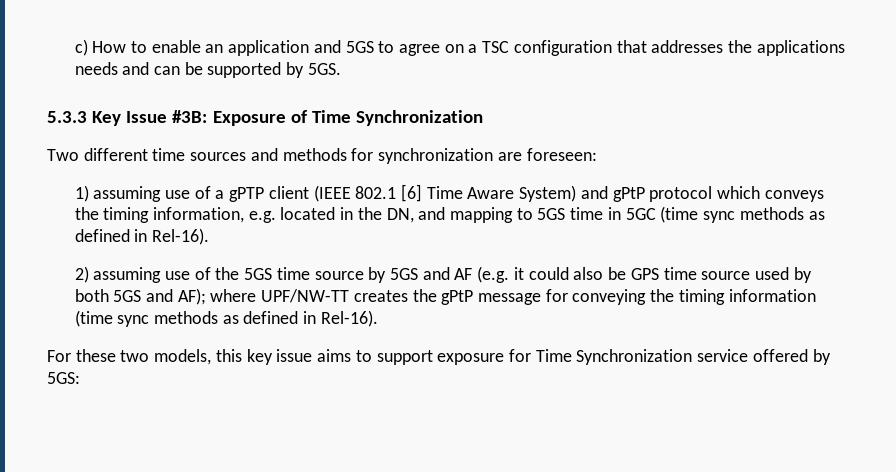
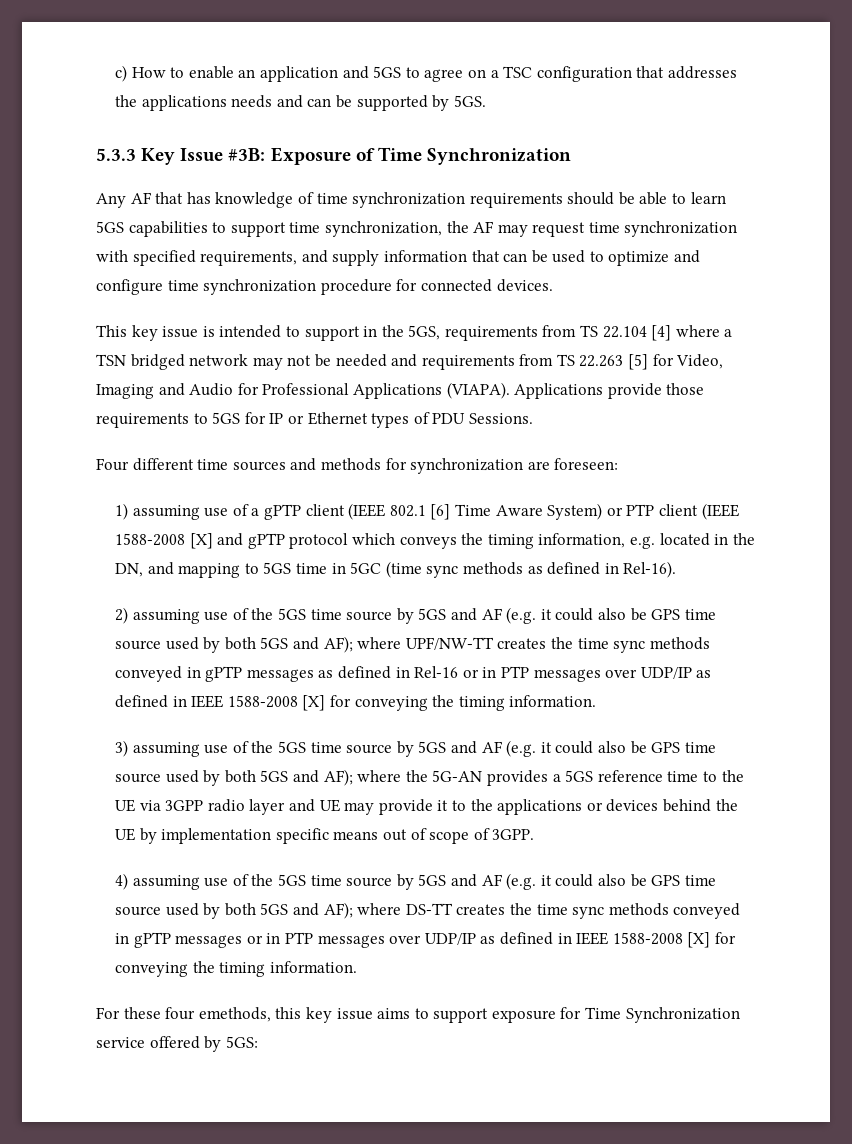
- Two different time sources and methods for synchronization are foreseen:
+ Any AF that has knowledge of time synchronization requirements should be able to learn 5GS capabilities to support time synchronization, the AF may request time synchronization with specified requirements, and supply information that can be used to optimize and configure time synchronization procedure for connected devices.
+ This key issue is intended to support in the 5GS, requirements from TS 22.104 [4] where a TSN bridged network may not be needed and requirements from TS 22.263 [5] for Video, Imaging and Audio for Professional Applications (VIAPA). Applications provide those requirements to 5GS for IP or Ethernet types of PDU Sessions.
+ Four different time sources and methods for synchronization are foreseen:
- 1) assuming use of a gPTP client (IEEE 802.1 [6] Time Aware System) and gPtP protocol which conveys the timing information, e.g. located in the DN, and mapping to 5GS time in 5GC (time sync methods as defined in Rel-16).
+ 1) assuming use of a gPTP client (IEEE 802.1 [6] Time Aware System) or PTP client (IEEE 1588-2008 [X] and gPTP protocol which conveys the timing information, e.g. located in the DN, and mapping to 5GS time in 5GC (time sync methods as defined in Rel-16).
- 2) assuming use of the 5GS time source by 5GS and AF (e.g. it could also be GPS time source used by both 5GS and AF); where UPF/NW-TT creates the gPtP message for conveying the timing information (time sync methods as defined in Rel-16).
+ 2) assuming use of the 5GS time source by 5GS and AF (e.g. it could also be GPS time source used by both 5GS and AF); where UPF/NW-TT creates the time sync methods conveyed in gPTP messages as defined in Rel-16 or in PTP messages over UDP/IP as defined in IEEE 1588-2008 [X] for conveying the timing information.
+ 3) assuming use of the 5GS time source by 5GS and AF (e.g. it could also be GPS time source used by both 5GS and AF); where the 5G-AN provides a 5GS reference time to the UE via 3GPP radio layer and UE may provide it to the applications or devices behind the UE by implementation specific means out of scope of 3GPP.
+ 4) assuming use of the 5GS time source by 5GS and AF (e.g. it could also be GPS time source used by both 5GS and AF); where DS-TT creates the time sync methods conveyed in gPTP messages or in PTP messages over UDP/IP as defined in IEEE 1588-2008 [X] for conveying the timing information.
- For these two models, this key issue aims to support exposure for Time Synchronization service offered by 5GS:
+ For these four emethods, this key issue aims to support exposure for Time Synchronization service offered by 5GS:

